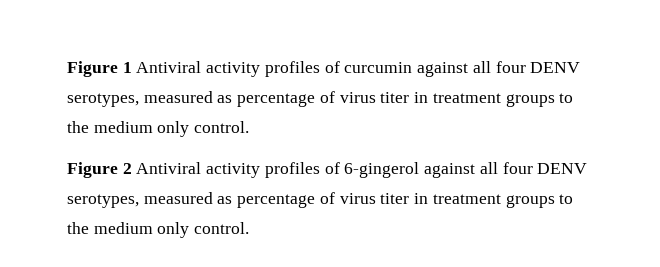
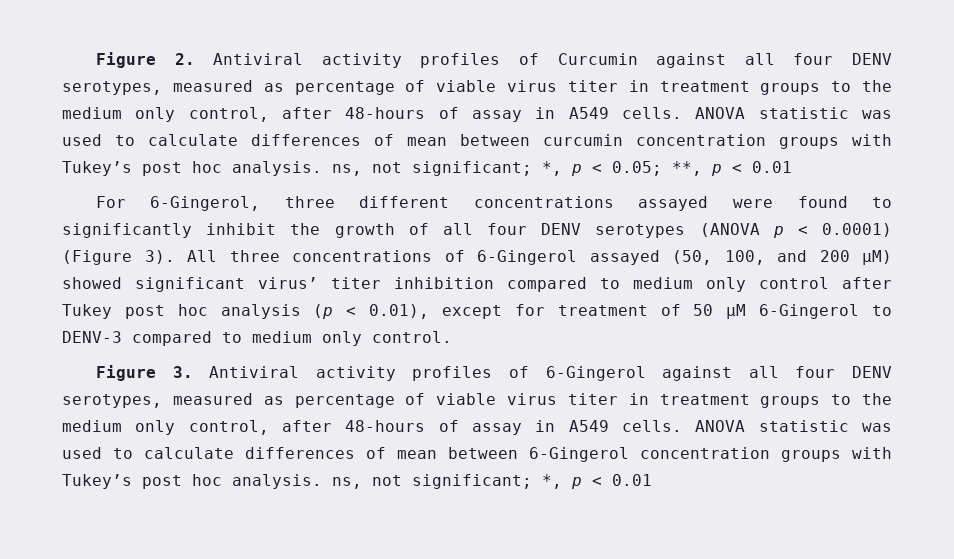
- Figure 1 Antiviral activity profiles of curcumin against all four DENV serotypes, measured as percentage of virus titer in treatment groups to the medium only control.
+ Figure 2. Antiviral activity profiles of Curcumin against all four DENV serotypes, measured as percentage of viable virus titer in treatment groups to the medium only control, after 48-hours of assay in A549 cells. ANOVA statistic was used to calculate differences of mean between curcumin concentration groups with Tukey’s post hoc analysis. ns, not significant; *, p < 0.05; **, p < 0.01
+ For 6-Gingerol, three different concentrations assayed were found to significantly inhibit the growth of all four DENV serotypes (ANOVA p < 0.0001) (Figure 3). All three concentrations of 6-Gingerol assayed (50, 100, and 200 µM) showed significant virus’ titer inhibition compared to medium only control after Tukey post hoc analysis (p < 0.01), except for treatment of 50 μM 6-Gingerol to DENV-3 compared to medium only control.
- Figure 2 Antiviral activity profiles of 6-gingerol against all four DENV serotypes, measured as percentage of virus titer in treatment groups to the medium only control.
+ Figure 3. Antiviral activity profiles of 6-Gingerol against all four DENV serotypes, measured as percentage of viable virus titer in treatment groups to the medium only control, after 48-hours of assay in A549 cells. ANOVA statistic was used to calculate differences of mean between 6-Gingerol concentration groups with Tukey’s post hoc analysis. ns, not significant; *, p < 0.01

